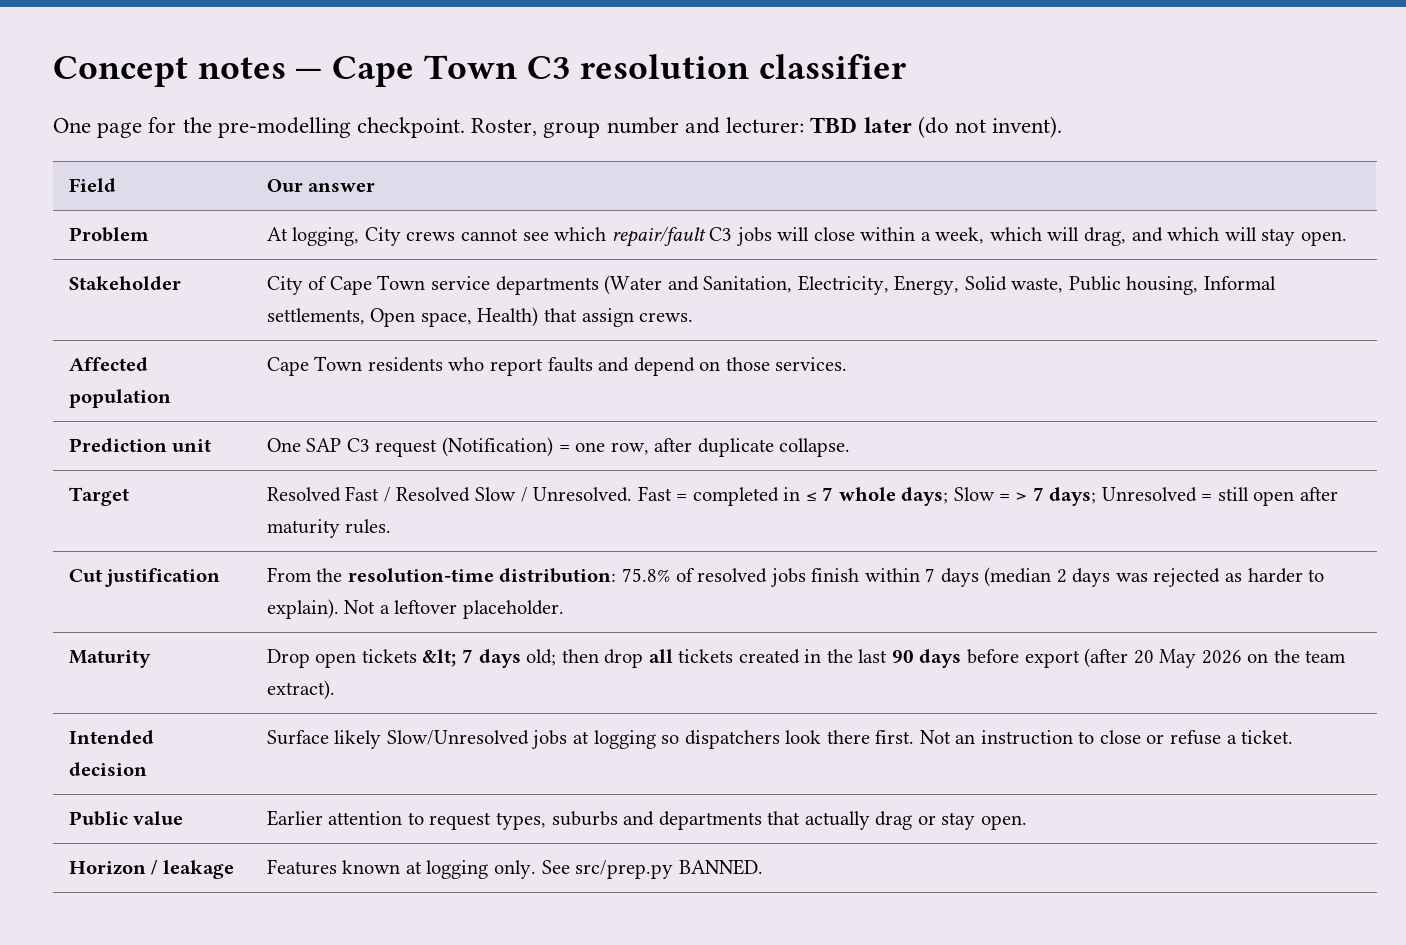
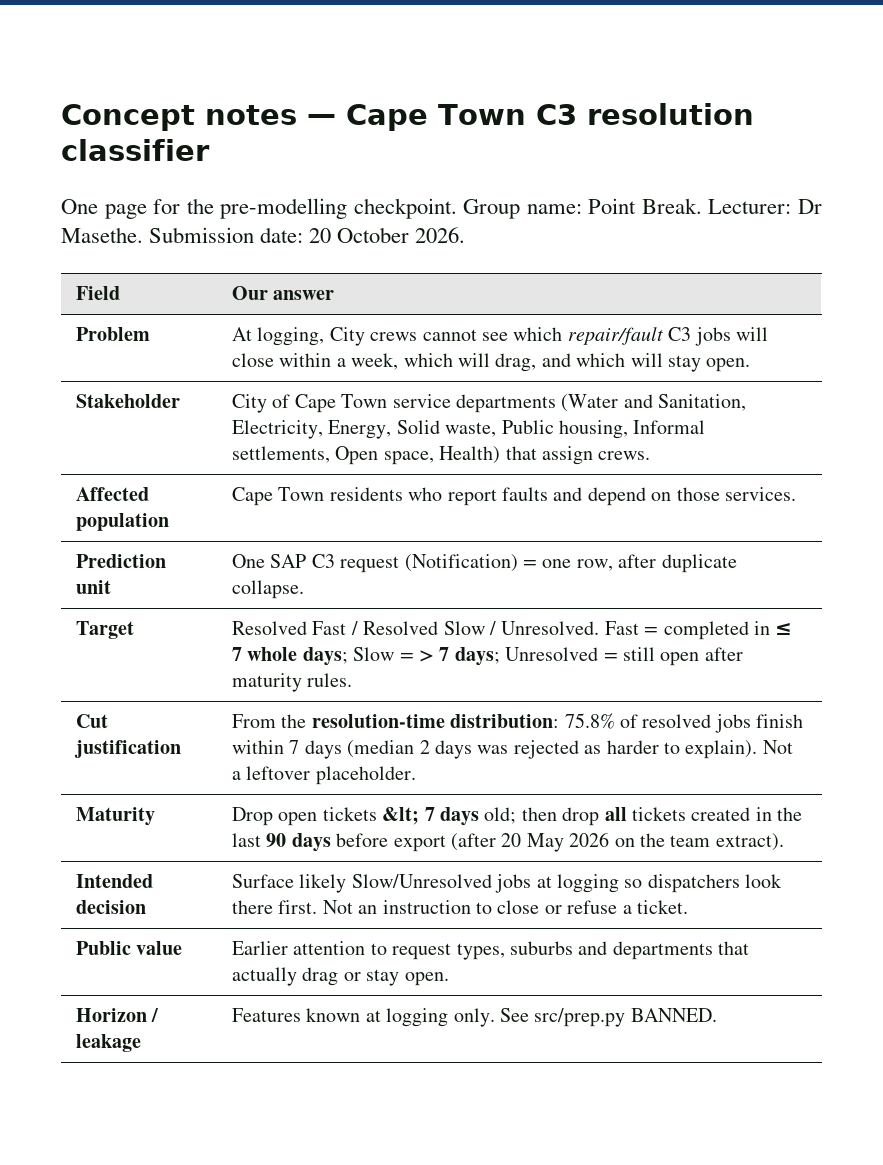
- Roster, group number and lecturer: TBD later (do not invent).
+ Group name: Point Break. Lecturer: Dr Masethe. Submission date: 20 October 2026.

